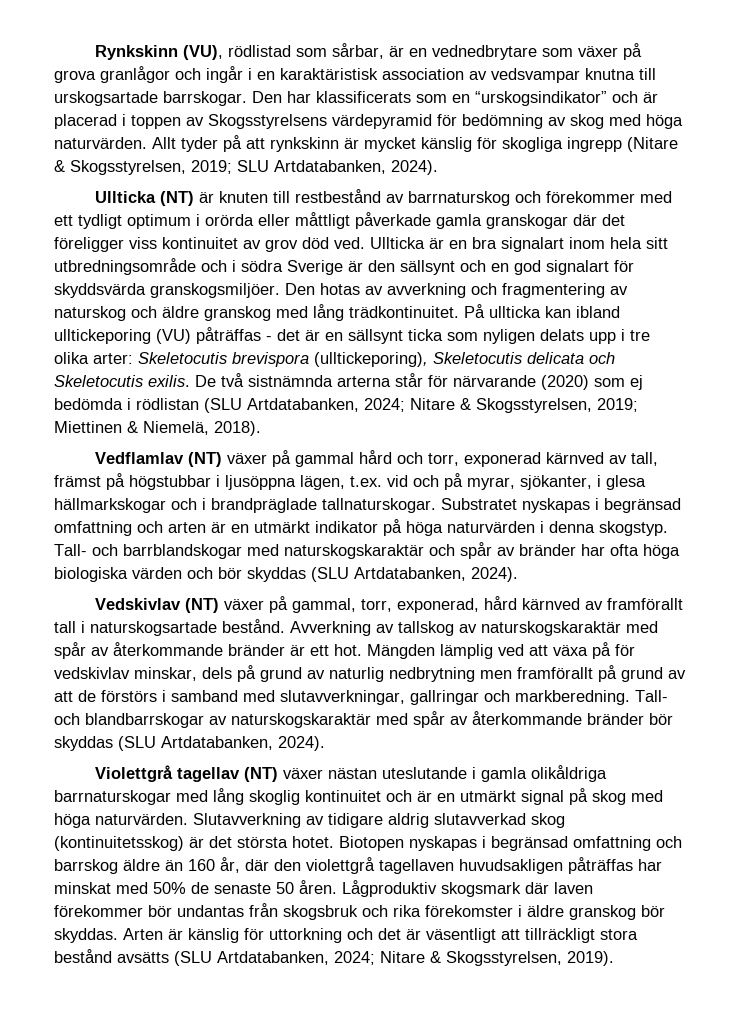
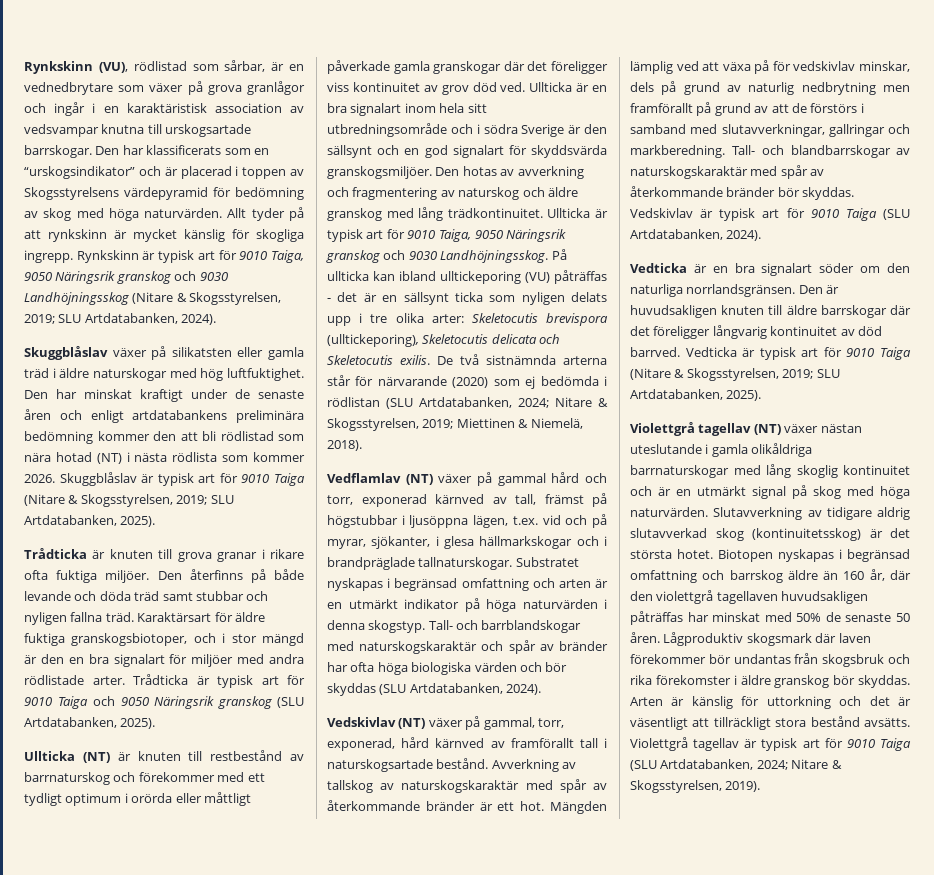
- Allt tyder på att rynkskinn är mycket känslig för skogliga ingrepp (Nitare & Skogsstyrelsen, 2019; SLU Artdatabanken, 2024).
+ Allt tyder på att rynkskinn är mycket känslig för skogliga ingrepp. Rynkskinn är typisk art för 9010 Taiga, 9050 Näringsrik granskog och 9030 Landhöjningsskog (Nitare & Skogsstyrelsen, 2019; SLU Artdatabanken, 2024).
+ Skuggblåslav växer på silikatsten eller gamla träd i äldre naturskogar med hög luftfuktighet. Den har minskat kraftigt under de senaste åren och enligt artdatabankens preliminära bedömning kommer den att bli rödlistad som nära hotad (NT) i nästa rödlista som kommer 2026. Skuggblåslav är typisk art för 9010 Taiga (Nitare & Skogsstyrelsen, 2019; SLU Artdatabanken, 2025).
+ Trådticka är knuten till grova granar i rikare ofta fuktiga miljöer. Den återfinns på både levande och döda träd samt stubbar och nyligen fallna träd. Karaktärsart för äldre fuktiga granskogsbiotoper, och i stor mängd är den en bra signalart för miljöer med andra rödlistade arter. Trådticka är typisk art för 9010 Taiga och 9050 Näringsrik granskog (SLU Artdatabanken, 2025).
+ Ullticka är typisk art för 9010 Taiga, 9050 Näringsrik granskog och 9030 Landhöjningsskog.
- Tall- och blandbarrskogar av naturskogskaraktär med spår av återkommande bränder bör skyddas (SLU Artdatabanken, 2024).
+ Tall- och blandbarrskogar av naturskogskaraktär med spår av återkommande bränder bör skyddas. Vedskivlav är typisk art för 9010 Taiga (SLU Artdatabanken, 2024).
+ Vedticka är en bra signalart söder om den naturliga norrlandsgränsen. Den är huvudsakligen knuten till äldre barrskogar där det föreligger långvarig kontinuitet av död barrved. Vedticka är typisk art för 9010 Taiga (Nitare & Skogsstyrelsen, 2019; SLU Artdatabanken, 2025).
- Arten är känslig för uttorkning och det är väsentligt att tillräckligt stora bestånd avsätts (SLU Artdatabanken, 2024; Nitare & Skogsstyrelsen, 2019).
+ Arten är känslig för uttorkning och det är väsentligt att tillräckligt stora bestånd avsätts. Violettgrå tagellav är typisk art för 9010 Taiga (SLU Artdatabanken, 2024; Nitare & Skogsstyrelsen, 2019).

